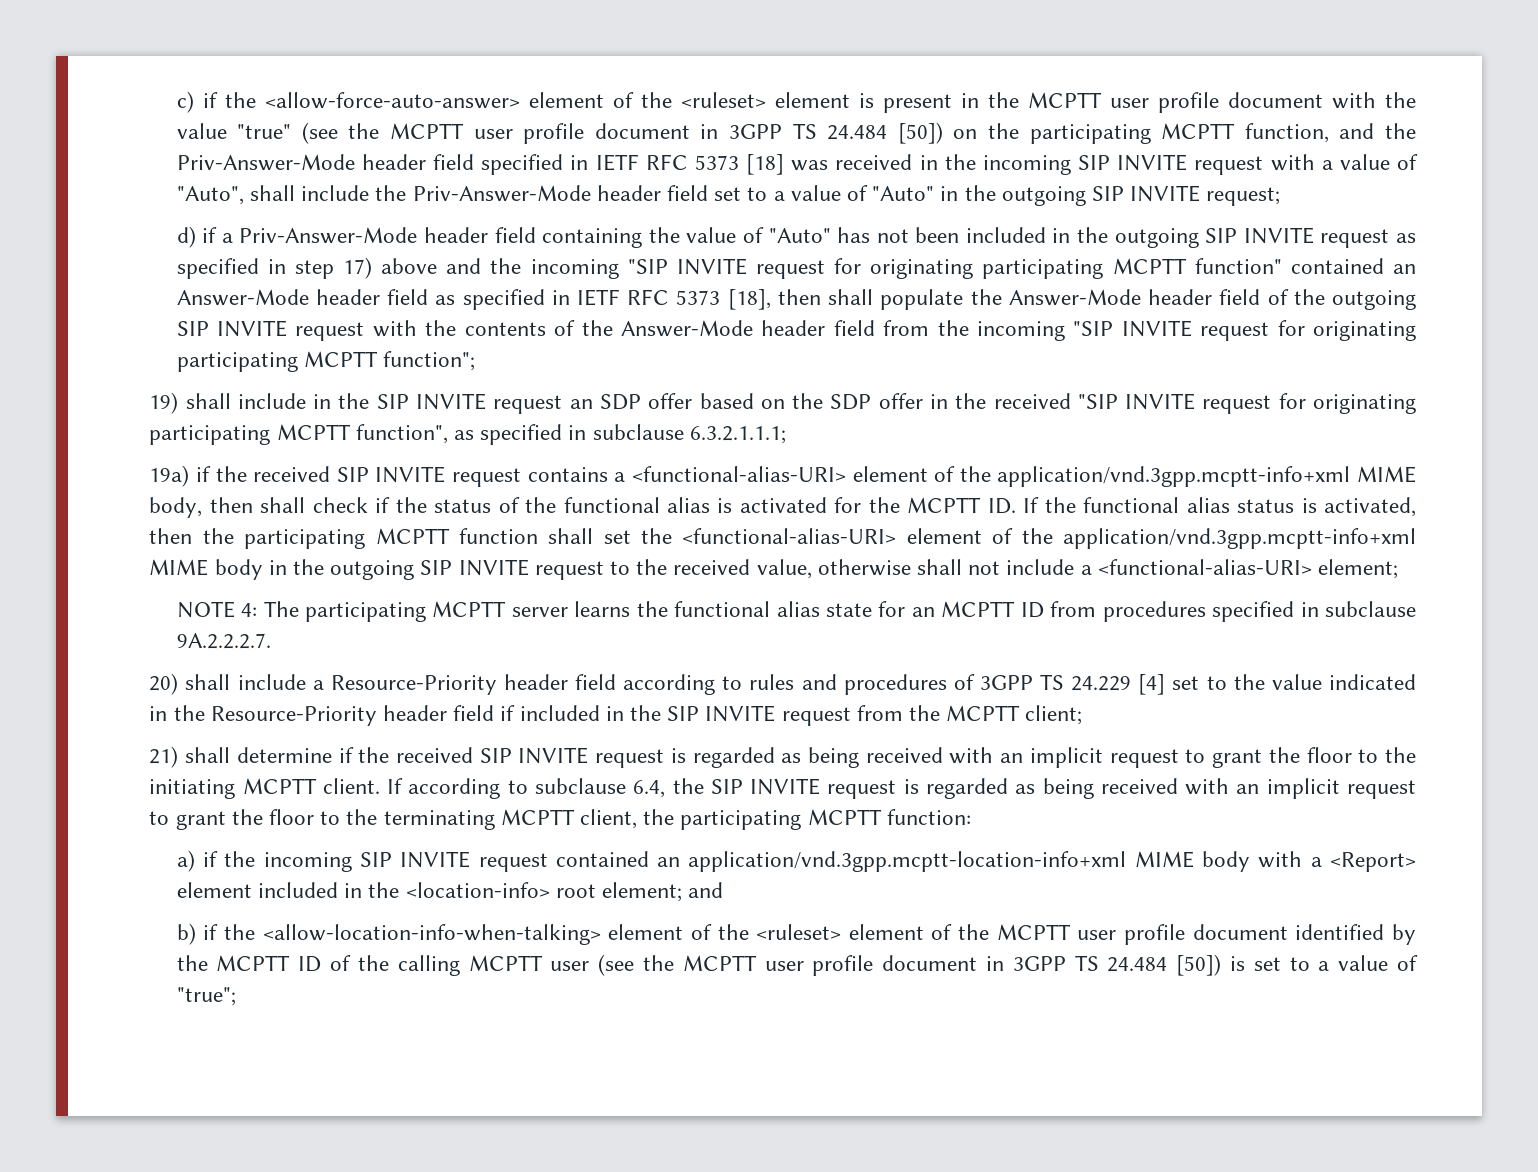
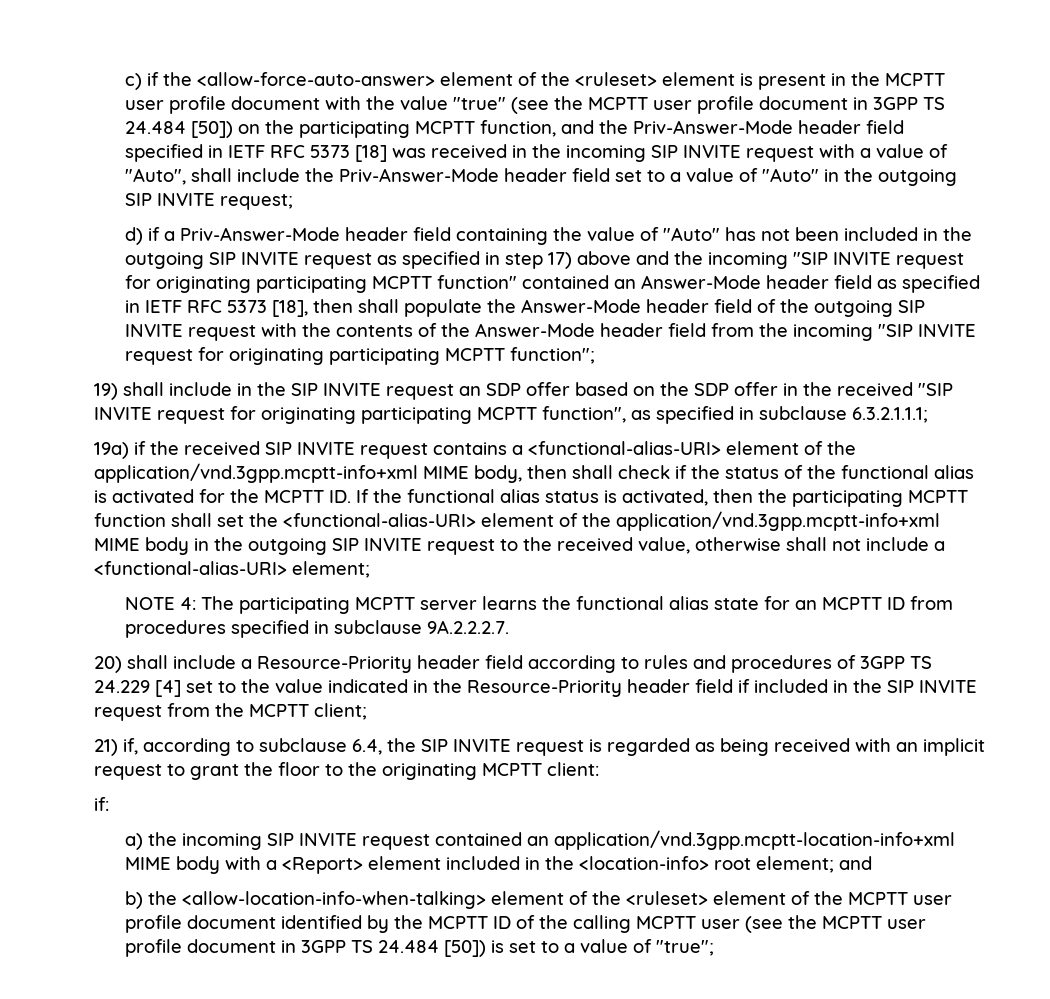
- 21) shall determine if the received SIP INVITE request is regarded as being received with an implicit request to grant the floor to the initiating MCPTT client. If according to subclause 6.4, the SIP INVITE request is regarded as being received with an implicit request to grant the floor to the terminating MCPTT client, the participating MCPTT function:
+ 21) if, according to subclause 6.4, the SIP INVITE request is regarded as being received with an implicit request to grant the floor to the originating MCPTT client:
+ if:
- a) if the incoming SIP INVITE request contained an application/vnd.3gpp.mcptt-location-info+xml MIME body with a <Report> element included in the <location-info> root element; and
+ a) the incoming SIP INVITE request contained an application/vnd.3gpp.mcptt-location-info+xml MIME body with a <Report> element included in the <location-info> root element; and
- b) if the <allow-location-info-when-talking> element of the <ruleset> element of the MCPTT user profile document identified by the MCPTT ID of the calling MCPTT user (see the MCPTT user profile document in 3GPP TS 24.484 [50]) is set to a value of "true";
+ b) the <allow-location-info-when-talking> element of the <ruleset> element of the MCPTT user profile document identified by the MCPTT ID of the calling MCPTT user (see the MCPTT user profile document in 3GPP TS 24.484 [50]) is set to a value of "true";

